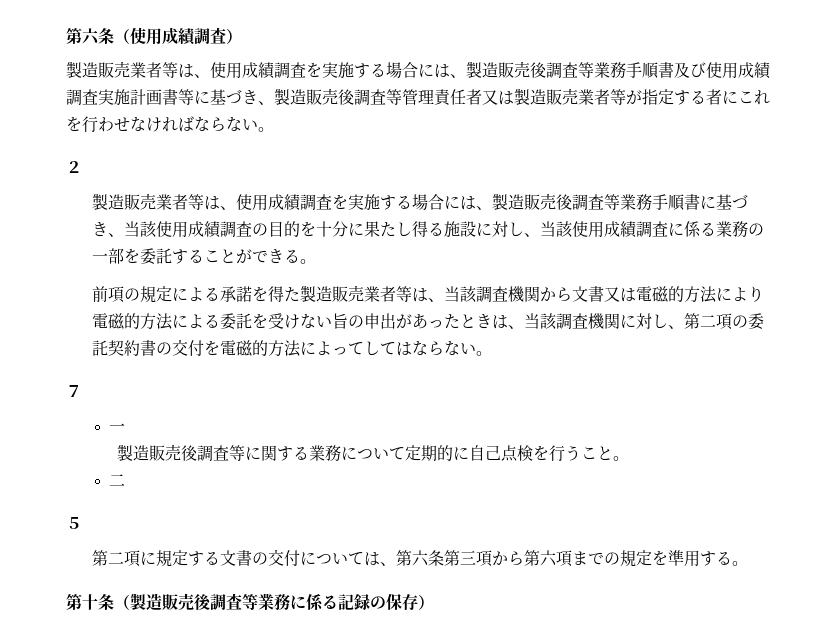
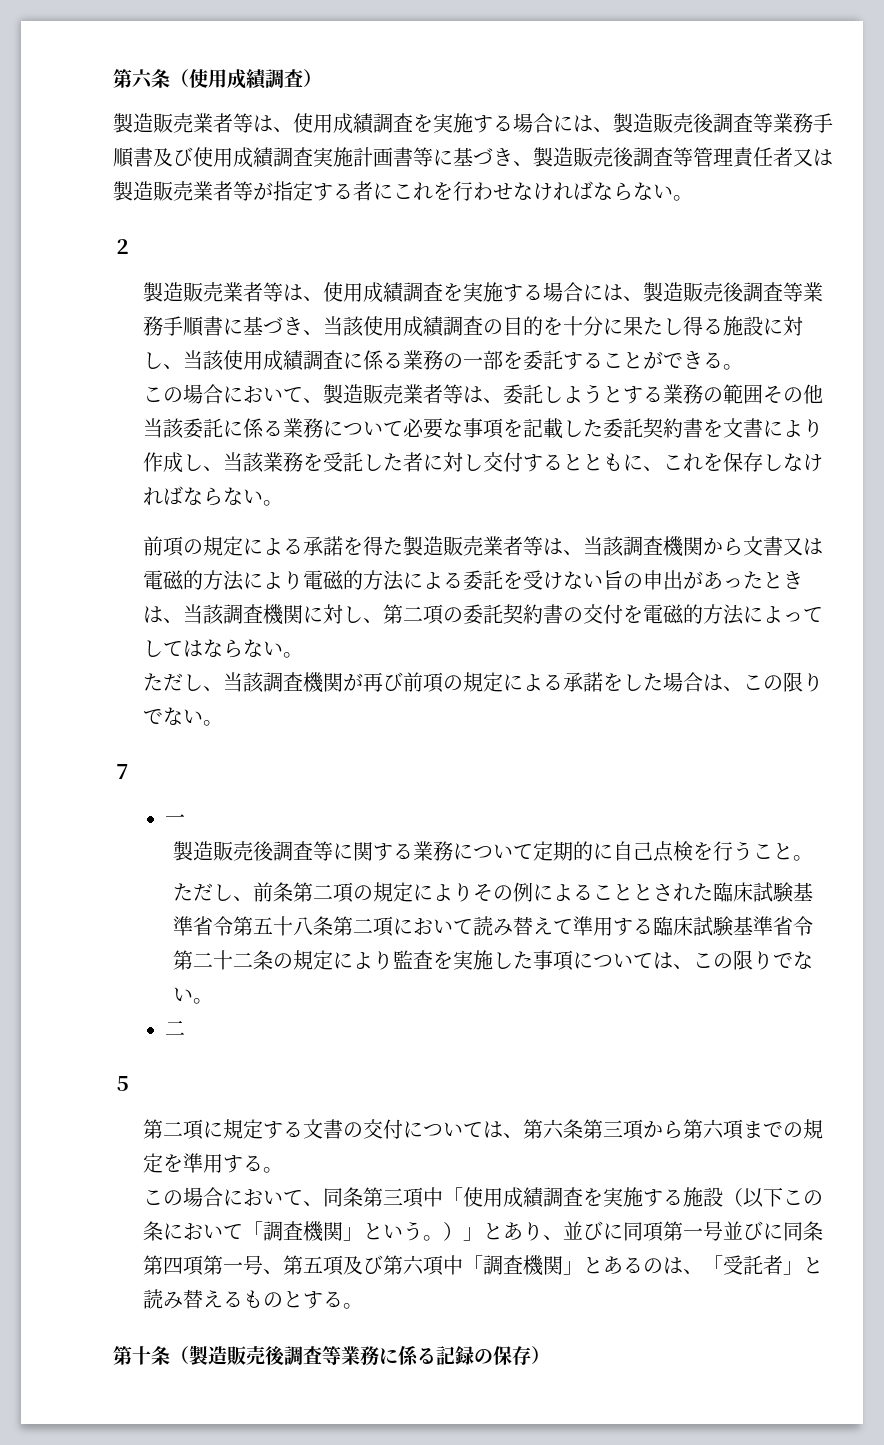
+ この場合において、製造販売業者等は、委託しようとする業務の範囲その他当該委託に係る業務について必要な事項を記載した委託契約書を文書により作成し、当該業務を受託した者に対し交付するとともに、これを保存しなければならない。
+ ただし、当該調査機関が再び前項の規定による承諾をした場合は、この限りでない。
+ ただし、前条第二項の規定によりその例によることとされた臨床試験基準省令第五十八条第二項において読み替えて準用する臨床試験基準省令第二十二条の規定により監査を実施した事項については、この限りでない。
+ この場合において、同条第三項中「使用成績調査を実施する施設（以下この条において「調査機関」という。）」とあり、並びに同項第一号並びに同条第四項第一号、第五項及び第六項中「調査機関」とあるのは、「受託者」と読み替えるものとする。

